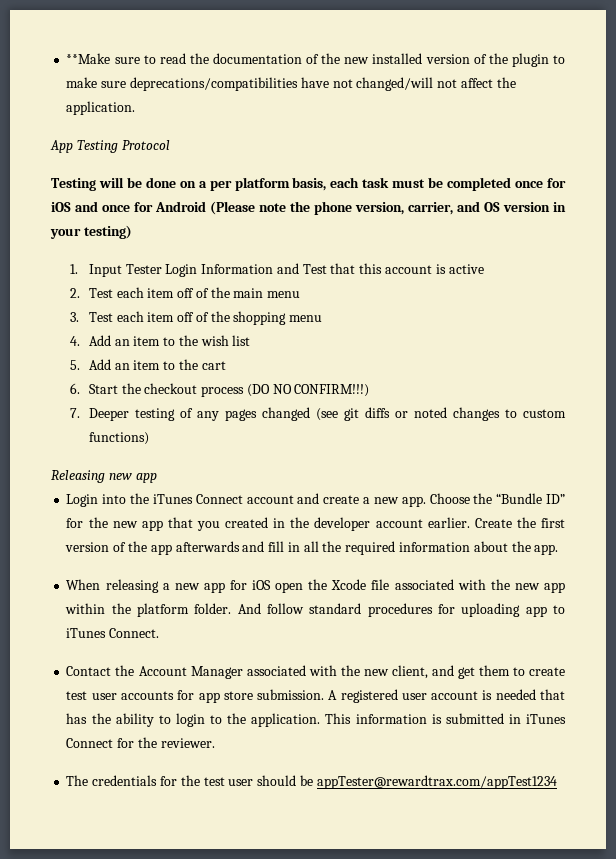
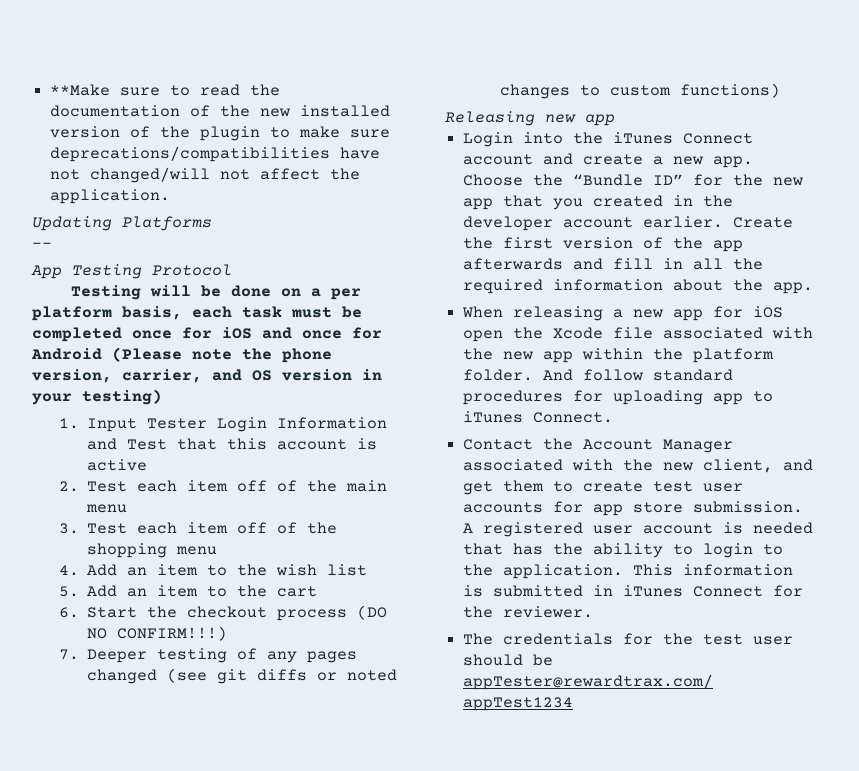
+ Updating Platforms
+ --

